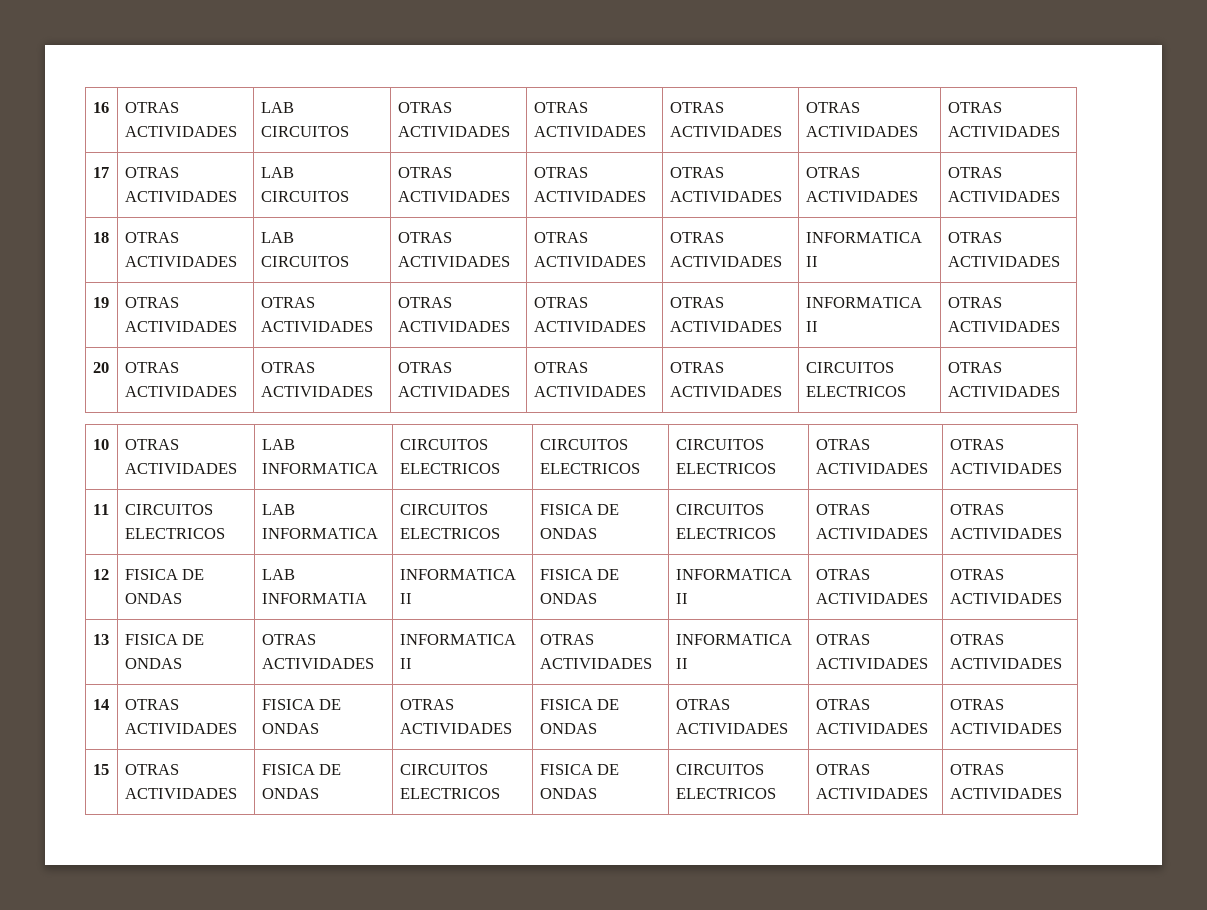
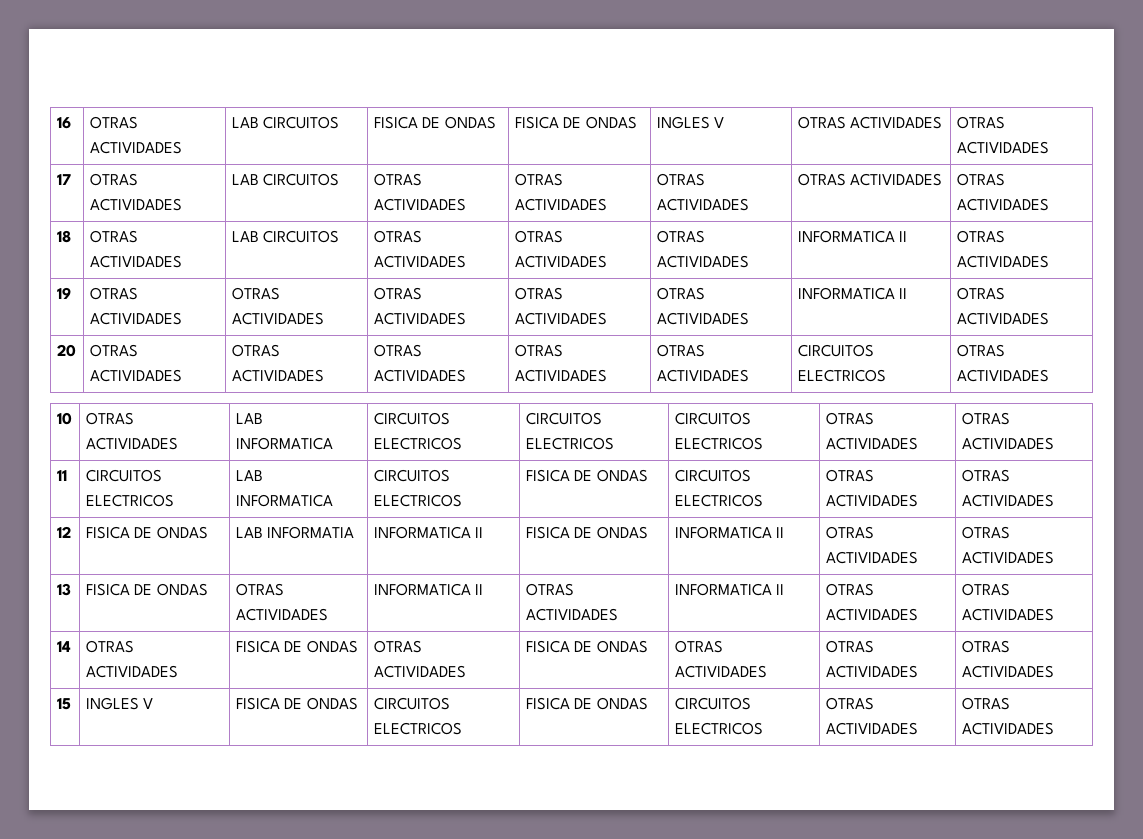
- 16 | OTRAS ACTIVIDADES | LAB CIRCUITOS | OTRAS ACTIVIDADES | OTRAS ACTIVIDADES | OTRAS ACTIVIDADES | OTRAS ACTIVIDADES | OTRAS ACTIVIDADES
+ 16 | OTRAS ACTIVIDADES | LAB CIRCUITOS | FISICA DE ONDAS | FISICA DE ONDAS | INGLES V | OTRAS ACTIVIDADES | OTRAS ACTIVIDADES
- 15 | OTRAS ACTIVIDADES | FISICA DE ONDAS | CIRCUITOS ELECTRICOS | FISICA DE ONDAS | CIRCUITOS ELECTRICOS | OTRAS ACTIVIDADES | OTRAS ACTIVIDADES
+ 15 | INGLES V | FISICA DE ONDAS | CIRCUITOS ELECTRICOS | FISICA DE ONDAS | CIRCUITOS ELECTRICOS | OTRAS ACTIVIDADES | OTRAS ACTIVIDADES

